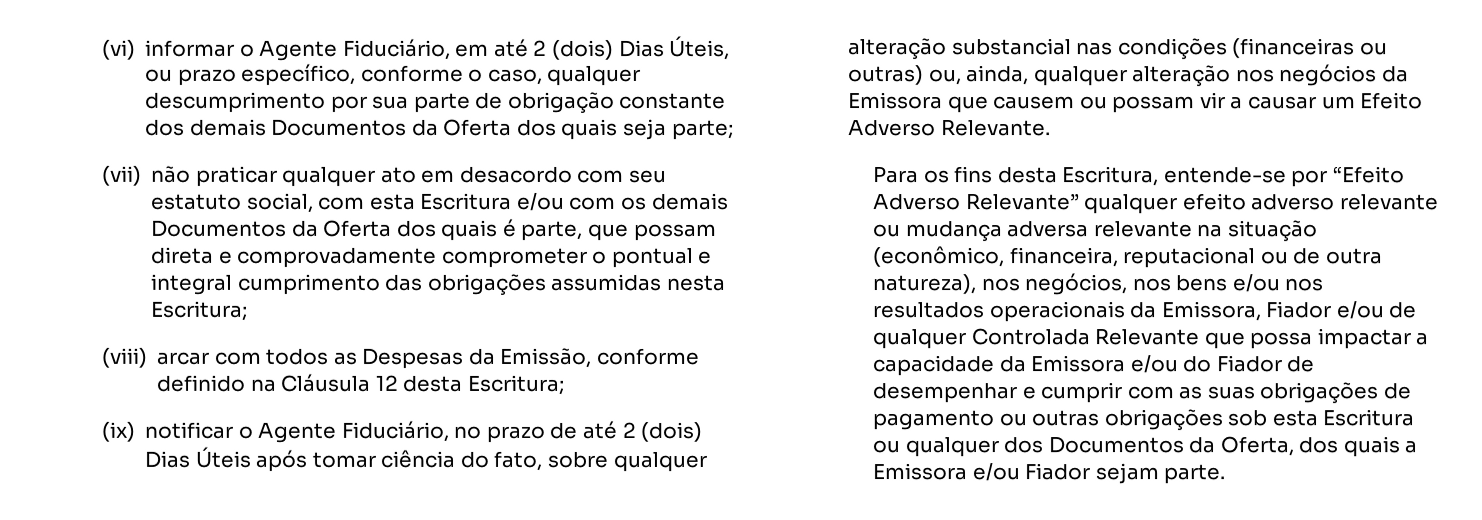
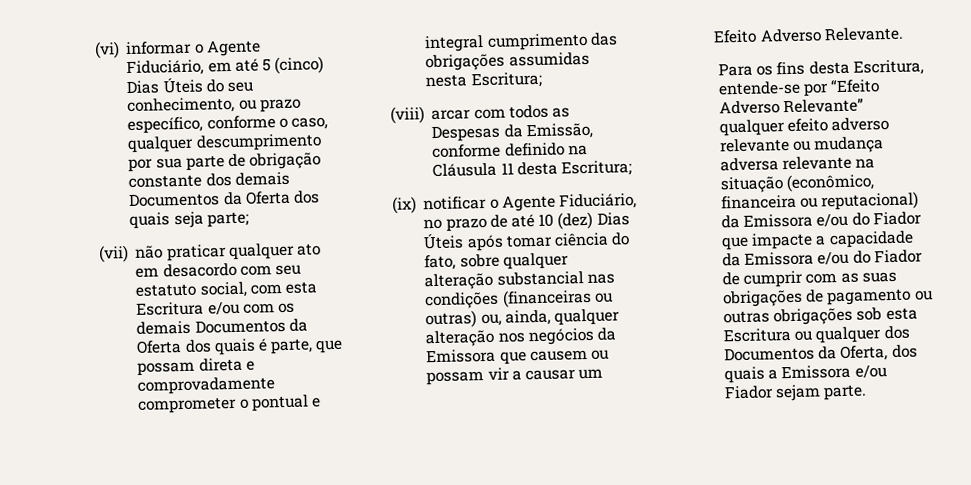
- (vi) informar o Agente Fiduciário, em até 2 (dois) Dias Úteis, ou prazo específico, conforme o caso, qualquer descumprimento por sua parte de obrigação constante dos demais Documentos da Oferta dos quais seja parte;
+ (vi) informar o Agente Fiduciário, em até 5 (cinco) Dias Úteis do seu conhecimento, ou prazo específico, conforme o caso, qualquer descumprimento por sua parte de obrigação constante dos demais Documentos da Oferta dos quais seja parte;
- (viii) arcar com todos as Despesas da Emissão, conforme definido na Cláusula 12 desta Escritura;
+ (viii) arcar com todos as Despesas da Emissão, conforme definido na Cláusula 11 desta Escritura;
- (ix) notificar o Agente Fiduciário, no prazo de até 2 (dois) Dias Úteis após tomar ciência do fato, sobre qualquer alteração substancial nas condições (financeiras ou outras) ou, ainda, qualquer alteração nos negócios da Emissora que causem ou possam vir a causar um Efeito Adverso Relevante.
+ (ix) notificar o Agente Fiduciário, no prazo de até 10 (dez) Dias Úteis após tomar ciência do fato, sobre qualquer alteração substancial nas condições (financeiras ou outras) ou, ainda, qualquer alteração nos negócios da Emissora que causem ou possam vir a causar um Efeito Adverso Relevante.
- Para os fins desta Escritura, entende-se por “Efeito Adverso Relevante” qualquer efeito adverso relevante ou mudança adversa relevante na situação (econômico, financeira, reputacional ou de outra natureza), nos negócios, nos bens e/ou nos resultados operacionais da Emissora, Fiador e/ou de qualquer Controlada Relevante que possa impactar a capacidade da Emissora e/ou do Fiador de desempenhar e cumprir com as suas obrigações de pagamento ou outras obrigações sob esta Escritura ou qualquer dos Documentos da Oferta, dos quais a Emissora e/ou Fiador sejam parte.
+ Para os fins desta Escritura, entende-se por “Efeito Adverso Relevante” qualquer efeito adverso relevante ou mudança adversa relevante na situação (econômico, financeira ou reputacional) da Emissora e/ou do Fiador que impacte a capacidade da Emissora e/ou do Fiador de cumprir com as suas obrigações de pagamento ou outras obrigações sob esta Escritura ou qualquer dos Documentos da Oferta, dos quais a Emissora e/ou Fiador sejam parte.

